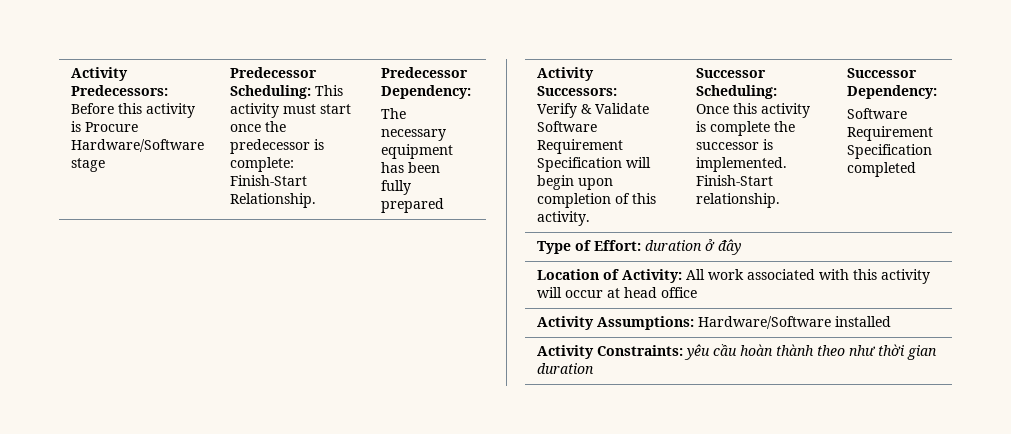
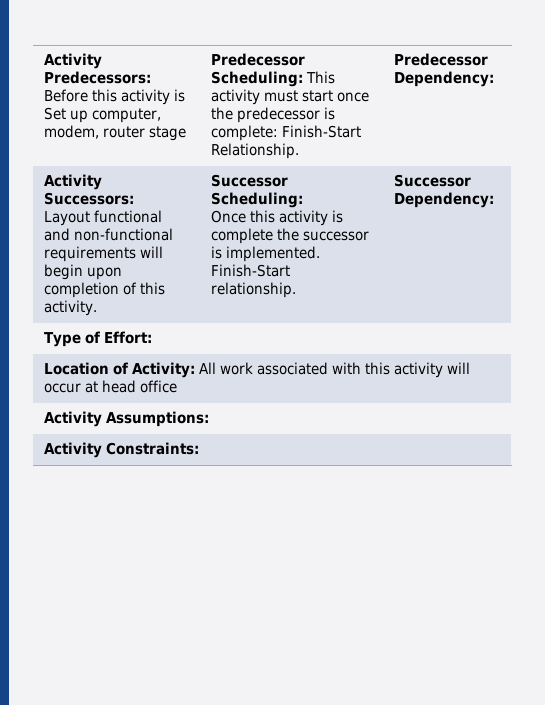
- Activity Predecessors: Before this activity is Procure Hardware/Software stage | Predecessor Scheduling: This activity must start once the predecessor is complete: Finish-Start Relationship. | Predecessor Dependency:
- The necessary equipment has been fully prepared
+ Activity Predecessors: Before this activity is Set up computer, modem, router stage | Predecessor Scheduling: This activity must start once the predecessor is complete: Finish-Start Relationship. | Predecessor Dependency:
  Activity Successors:
- Verify & Validate Software Requirement Specification will begin upon completion of this activity. | Successor Scheduling:
+ Layout functional and non-functional requirements will begin upon completion of this activity. | Successor Scheduling:
  Once this activity is complete the successor is implemented. Finish-Start relationship. | Successor Dependency:
- Software Requirement Specification completed
- Type of Effort: duration ở đây
+ Type of Effort:
- Activity Assumptions: Hardware/Software installed
+ Activity Assumptions:
- Activity Constraints: yêu cầu hoàn thành theo như thời gian duration
+ Activity Constraints:

